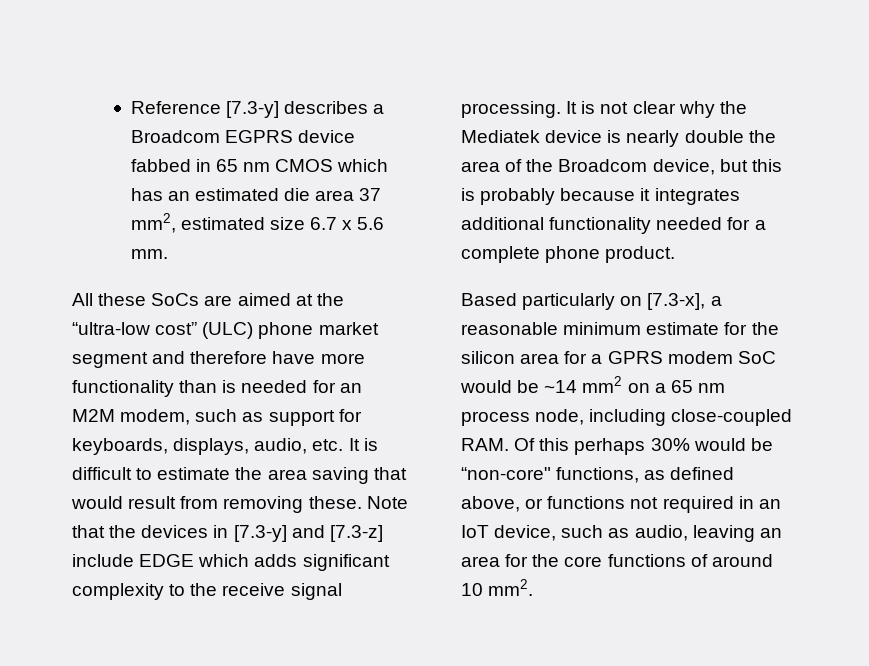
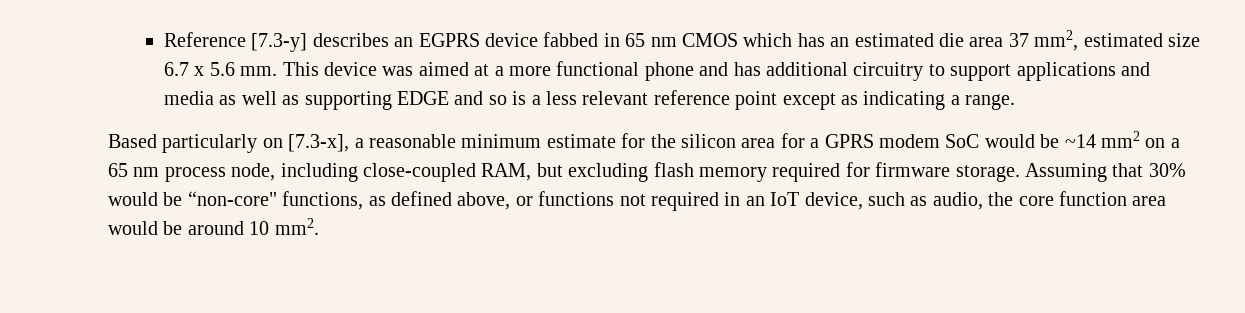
- Reference [7.3-y] describes a Broadcom EGPRS device fabbed in 65 nm CMOS which has an estimated die area 37 mm2, estimated size 6.7 x 5.6 mm.
- All these SoCs are aimed at the “ultra-low cost” (ULC) phone market segment and therefore have more functionality than is needed for an M2M modem, such as support for keyboards, displays, audio, etc. It is difficult to estimate the area saving that would result from removing these. Note that the devices in [7.3-y] and [7.3-z] include EDGE which adds significant complexity to the receive signal processing. It is not clear why the Mediatek device is nearly double the area of the Broadcom device, but this is probably because it integrates additional functionality needed for a complete phone product.
+ Reference [7.3-y] describes an EGPRS device fabbed in 65 nm CMOS which has an estimated die area 37 mm2, estimated size 6.7 x 5.6 mm. This device was aimed at a more functional phone and has additional circuitry to support applications and media as well as supporting EDGE and so is a less relevant reference point except as indicating a range.
- Based particularly on [7.3-x], a reasonable minimum estimate for the silicon area for a GPRS modem SoC would be ~14 mm2 on a 65 nm process node, including close-coupled RAM. Of this perhaps 30% would be “non-core" functions, as defined above, or functions not required in an IoT device, such as audio, leaving an area for the core functions of around 10 mm2.
+ Based particularly on [7.3-x], a reasonable minimum estimate for the silicon area for a GPRS modem SoC would be ~14 mm2 on a 65 nm process node, including close-coupled RAM, but excluding flash memory required for firmware storage. Assuming that 30% would be “non-core" functions, as defined above, or functions not required in an IoT device, such as audio, the core function area would be around 10 mm2.

